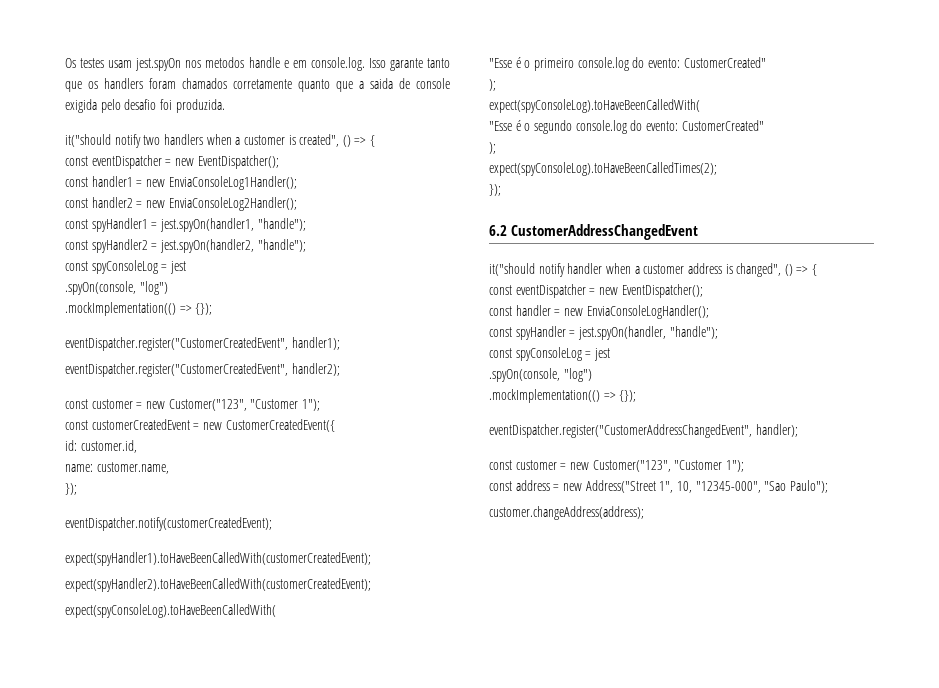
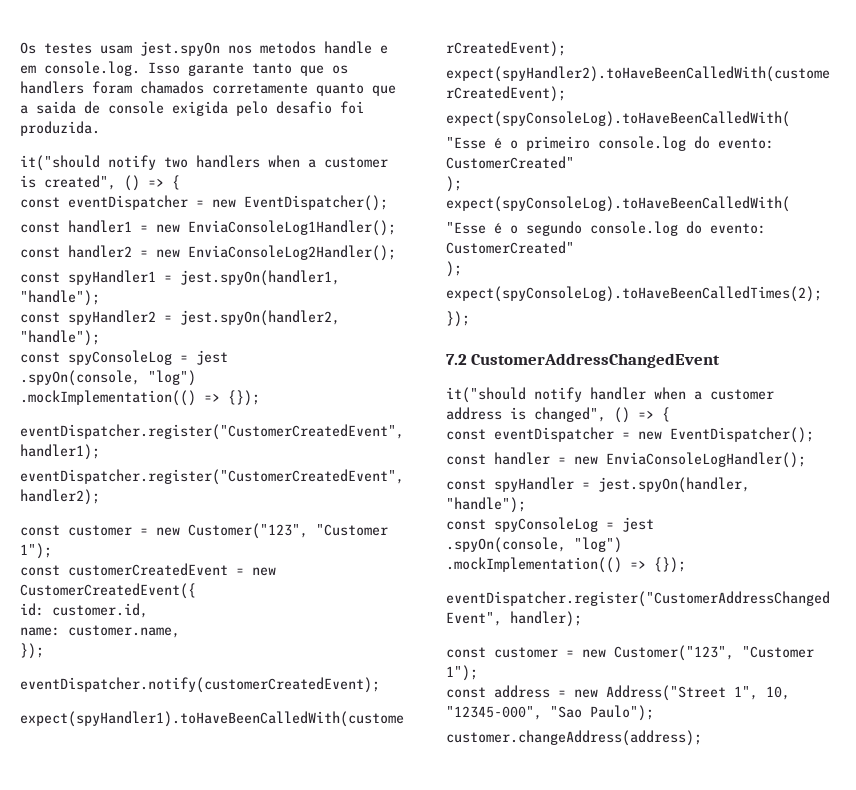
- 6.2 CustomerAddressChangedEvent
+ 7.2 CustomerAddressChangedEvent

